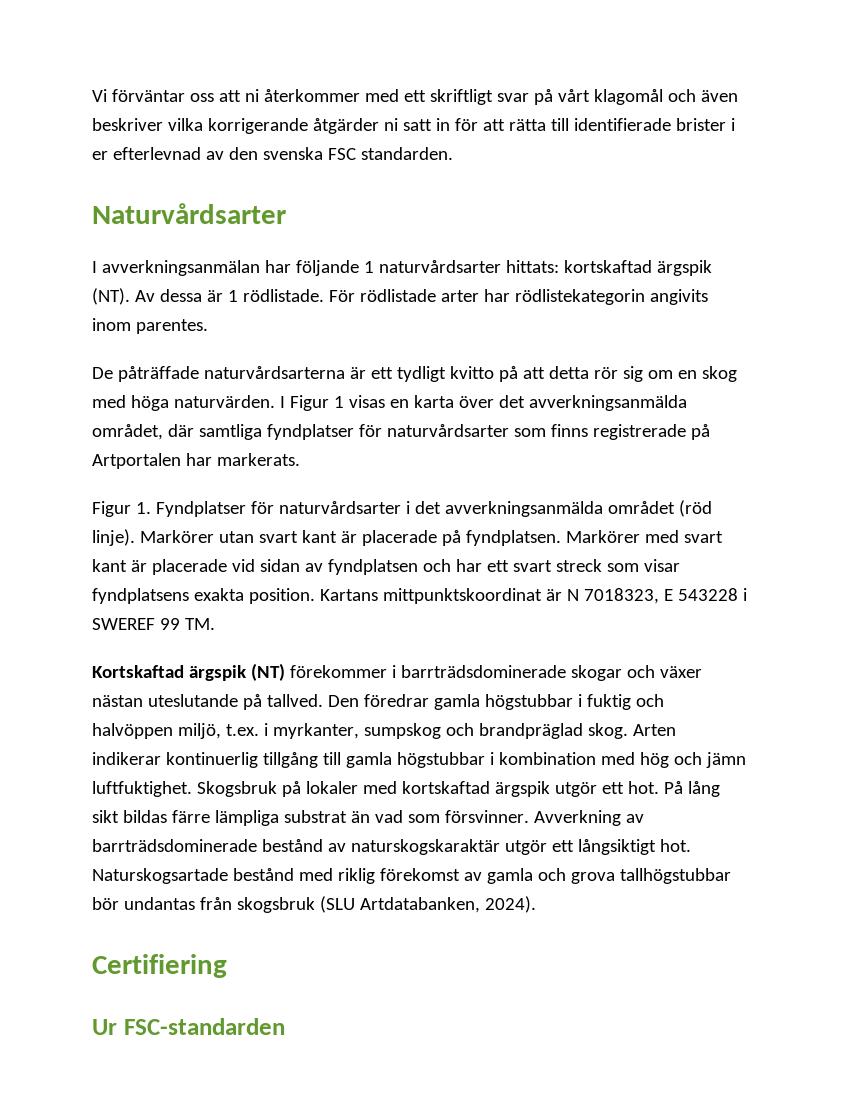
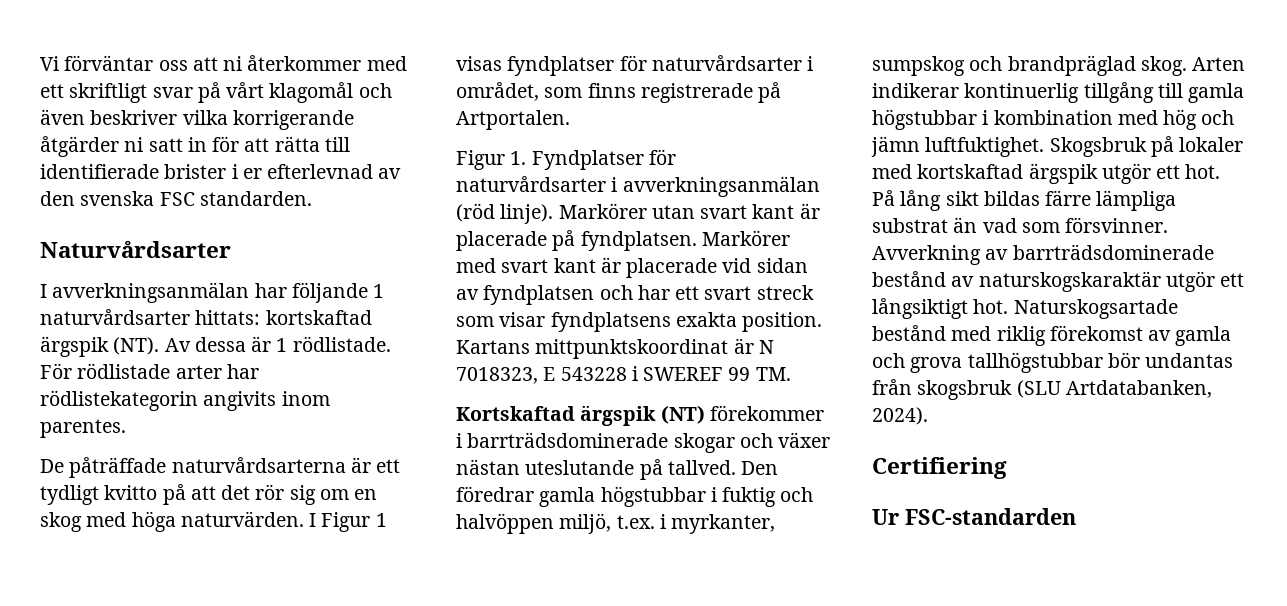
- De påträffade naturvårdsarterna är ett tydligt kvitto på att detta rör sig om en skog med höga naturvärden.
+ De påträffade naturvårdsarterna är ett tydligt kvitto på att det rör sig om en skog med höga naturvärden.
- I Figur 1 visas en karta över det avverkningsanmälda området, där samtliga fyndplatser för naturvårdsarter som finns registrerade på Artportalen har markerats.
+ I Figur 1 visas fyndplatser för naturvårdsarter i området, som finns registrerade på Artportalen.
- Figur 1. Fyndplatser för naturvårdsarter i det avverkningsanmälda området (röd linje).
+ Figur 1. Fyndplatser för naturvårdsarter i avverkningsanmälan (röd linje).

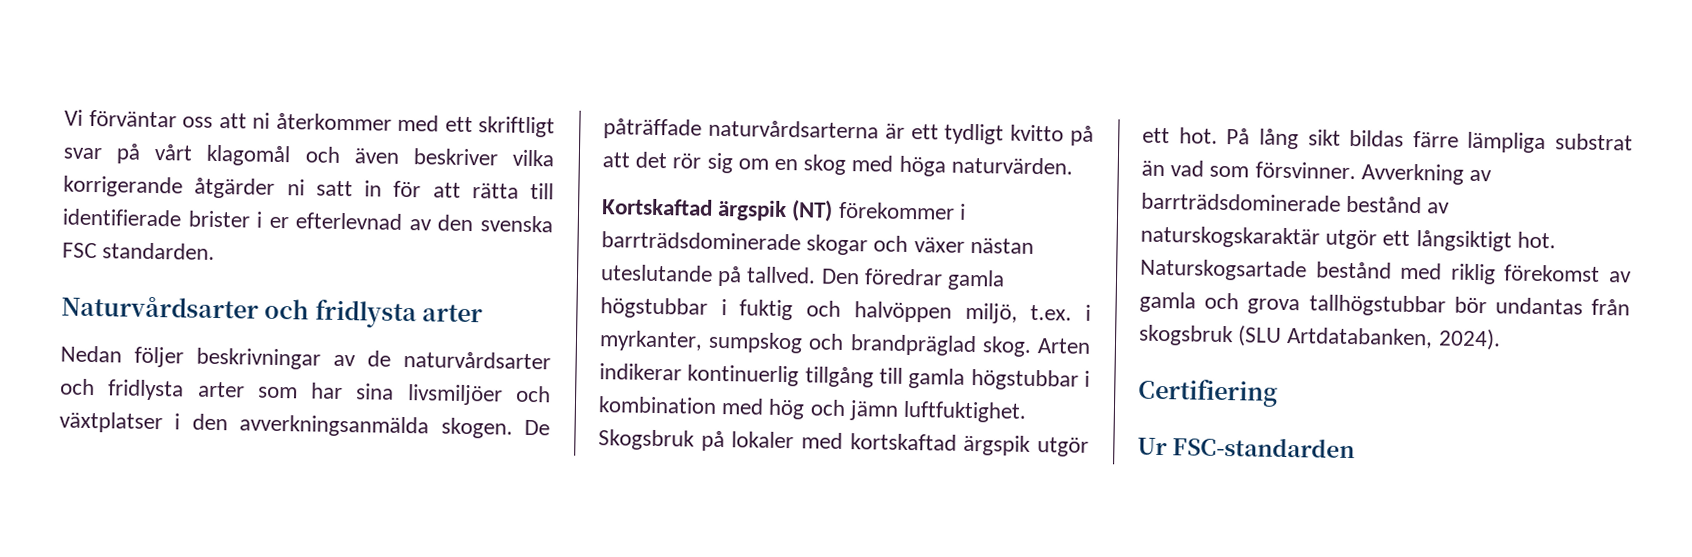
- Naturvårdsarter
- I avverkningsanmälan har följande 1 naturvårdsarter hittats: kortskaftad ärgspik (NT). Av dessa är 1 rödlistade. För rödlistade arter har rödlistekategorin angivits inom parentes.
- De påträffade naturvårdsarterna är ett tydligt kvitto på att det rör sig om en skog med höga naturvärden. I Figur 1 visas fyndplatser för naturvårdsarter i området, som finns registrerade på Artportalen.
- Figur 1. Fyndplatser för naturvårdsarter i avverkningsanmälan (röd linje). Markörer utan svart kant är placerade på fyndplatsen. Markörer med svart kant är placerade vid sidan av fyndplatsen och har ett svart streck som visar fyndplatsens exakta position. Kartans mittpunktskoordinat är N 7018323, E 543228 i SWEREF 99 TM.
+ Naturvårdsarter och fridlysta arter
+ Nedan följer beskrivningar av de naturvårdsarter och fridlysta arter som har sina livsmiljöer och växtplatser i den avverkningsanmälda skogen. De påträffade naturvårdsarterna är ett tydligt kvitto på att det rör sig om en skog med höga naturvärden.

